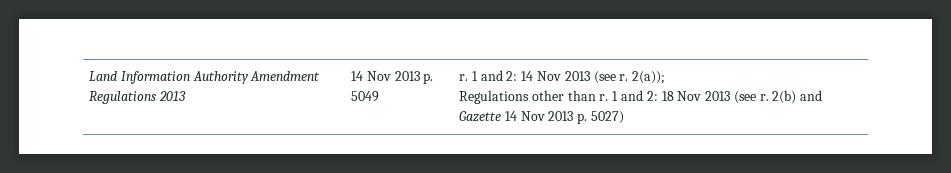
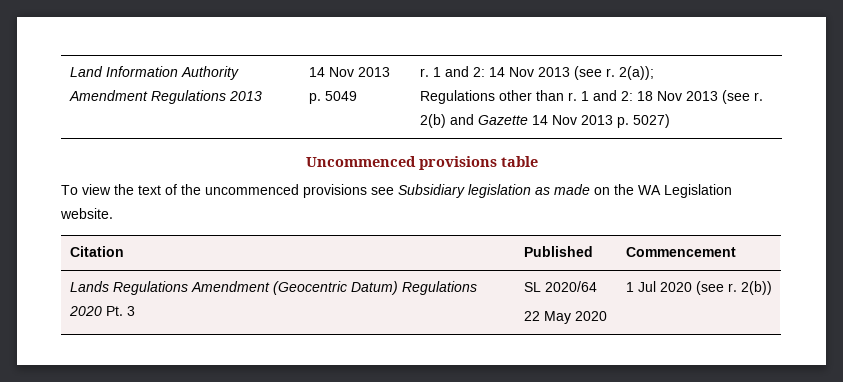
+ Uncommenced provisions table
+ To view the text of the uncommenced provisions see Subsidiary legislation as made on the WA Legislation website.
+ Citation | Published | Commencement
+ Lands Regulations Amendment (Geocentric Datum) Regulations 2020 Pt. 3 | SL 2020/64
+ 22 May 2020 | 1 Jul 2020 (see r. 2(b))

